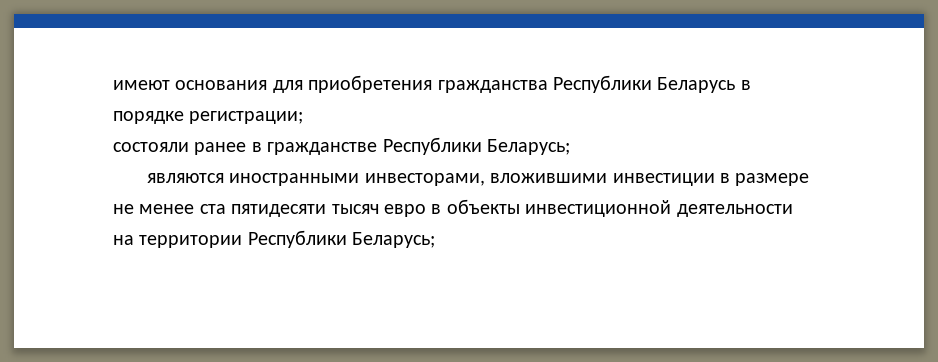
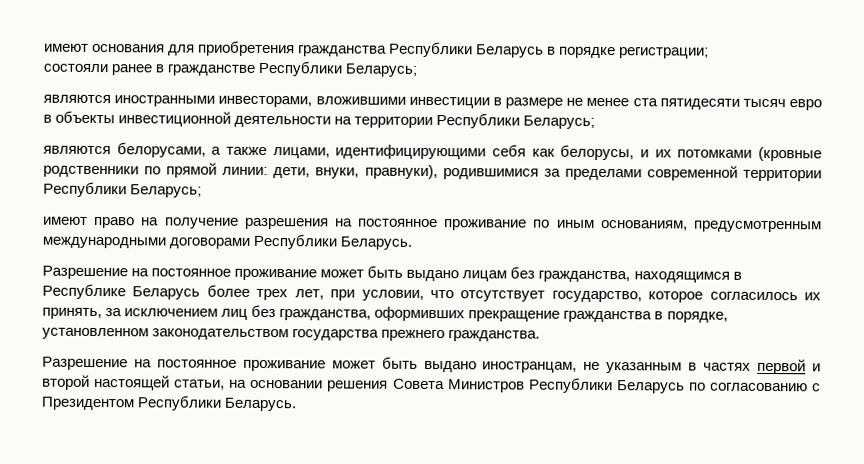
+ являются белорусами, а также лицами, идентифицирующими себя как белорусы, и их потомками (кровные родственники по прямой линии: дети, внуки, правнуки), родившимися за пределами современной территории Республики Беларусь;
+ имеют право на получение разрешения на постоянное проживание по иным основаниям, предусмотренным международными договорами Республики Беларусь.
+ Разрешение на постоянное проживание может быть выдано лицам без гражданства, находящимся в Республике Беларусь более трех лет, при условии, что отсутствует государство, которое согласилось их принять, за исключением лиц без гражданства, оформивших прекращение гражданства в порядке, установленном законодательством государства прежнего гражданства.
+ Разрешение на постоянное проживание может быть выдано иностранцам, не указанным в частях первой и второй настоящей статьи, на основании решения Совета Министров Республики Беларусь по согласованию с Президентом Республики Беларусь.

